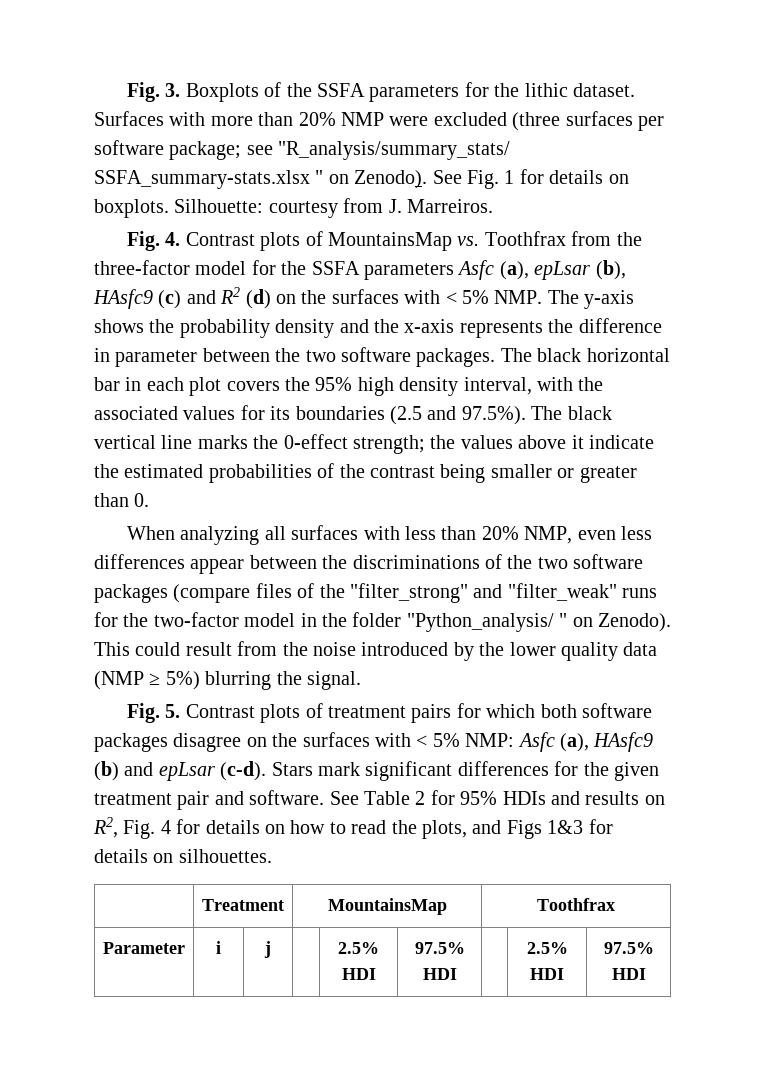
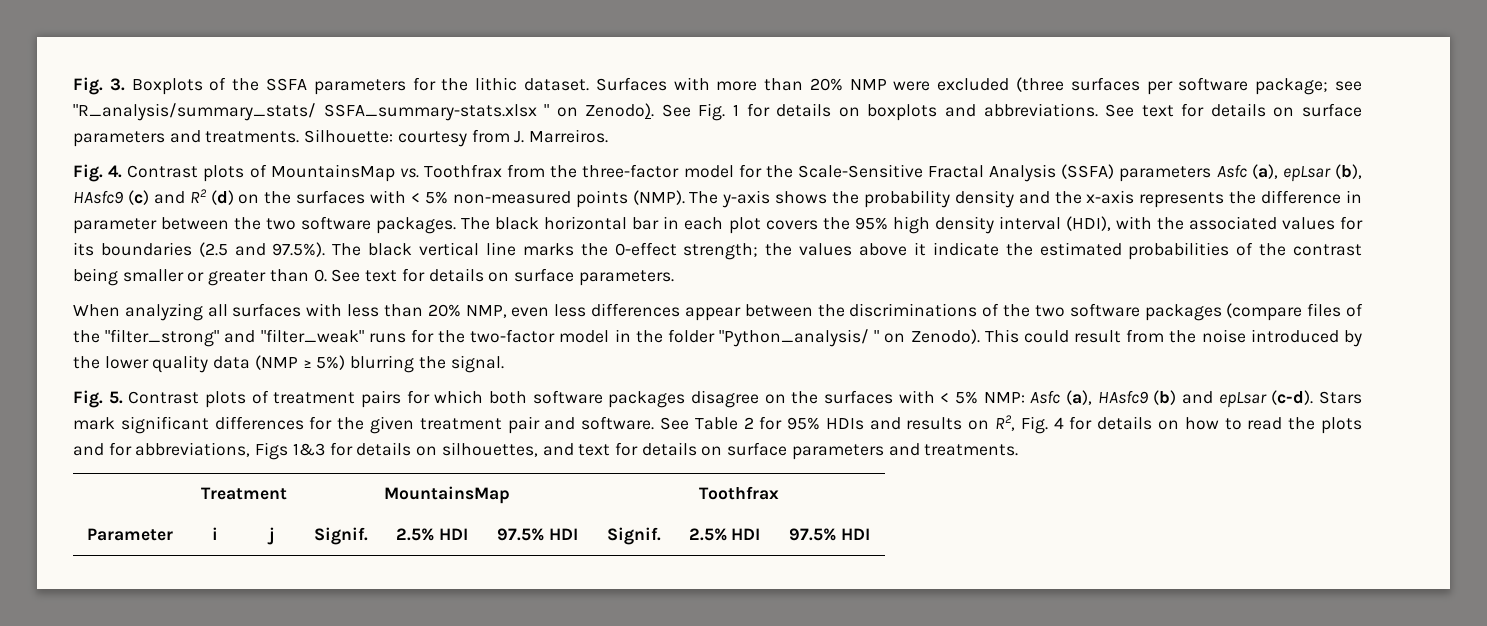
- See Fig. 1 for details on boxplots.
+ See Fig. 1 for details on boxplots and abbreviations. See text for details on surface parameters and treatments.
- Fig. 4. Contrast plots of MountainsMap vs. Toothfrax from the three-factor model for the SSFA parameters Asfc (a), epLsar (b), HAsfc9 (c) and R2 (d) on the surfaces with < 5% NMP. The y-axis shows the probability density and the x-axis represents the difference in parameter between the two software packages.
+ Fig. 4. Contrast plots of MountainsMap vs. Toothfrax from the three-factor model for the Scale-Sensitive Fractal Analysis (SSFA) parameters Asfc (a), epLsar (b), HAsfc9 (c) and R2 (d) on the surfaces with < 5% non-measured points (NMP). The y-axis shows the probability density and the x-axis represents the difference in parameter between the two software packages.
- The black horizontal bar in each plot covers the 95% high density interval, with the associated values for its boundaries (2.5 and 97.5%). The black vertical line marks the 0-effect strength; the values above it indicate the estimated probabilities of the contrast being smaller or greater than 0.
+ The black horizontal bar in each plot covers the 95% high density interval (HDI), with the associated values for its boundaries (2.5 and 97.5%). The black vertical line marks the 0-effect strength; the values above it indicate the estimated probabilities of the contrast being smaller or greater than 0. See text for details on surface parameters.
- See Table 2 for 95% HDIs and results on R2, Fig. 4 for details on how to read the plots, and Figs 1&3 for details on silhouettes.
+ See Table 2 for 95% HDIs and results on R2, Fig. 4 for details on how to read the plots and for abbreviations, Figs 1&3 for details on silhouettes, and text for details on surface parameters and treatments.
- Parameter | i | j | | 2.5% HDI | 97.5% HDI | | 2.5% HDI | 97.5% HDI
+ Parameter | i | j | Signif. | 2.5% HDI | 97.5% HDI | Signif. | 2.5% HDI | 97.5% HDI

